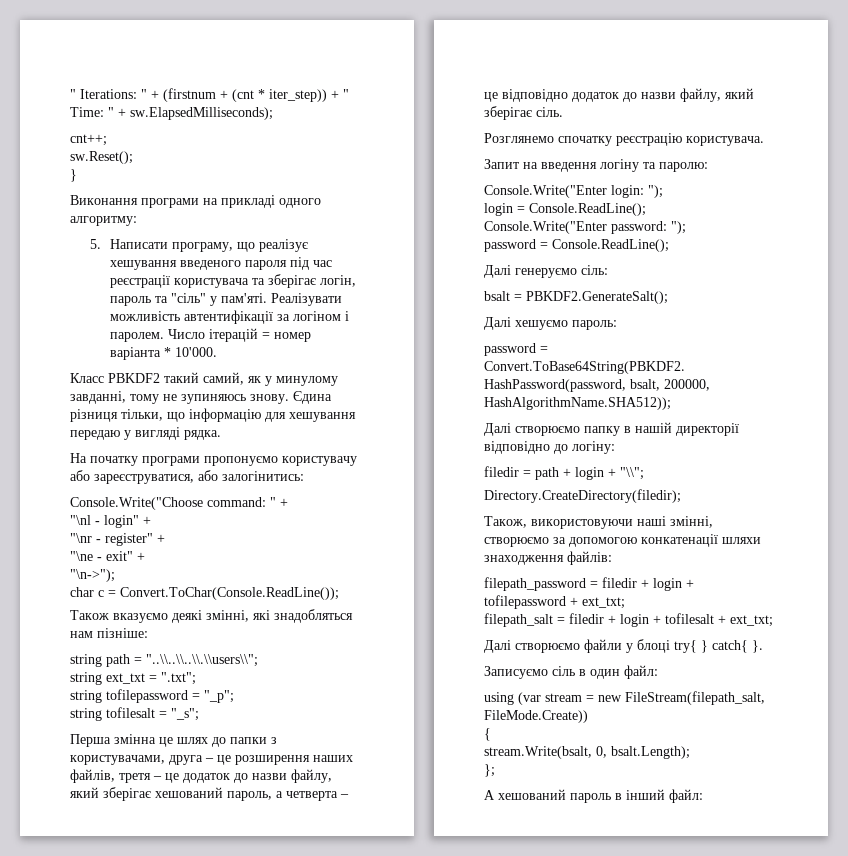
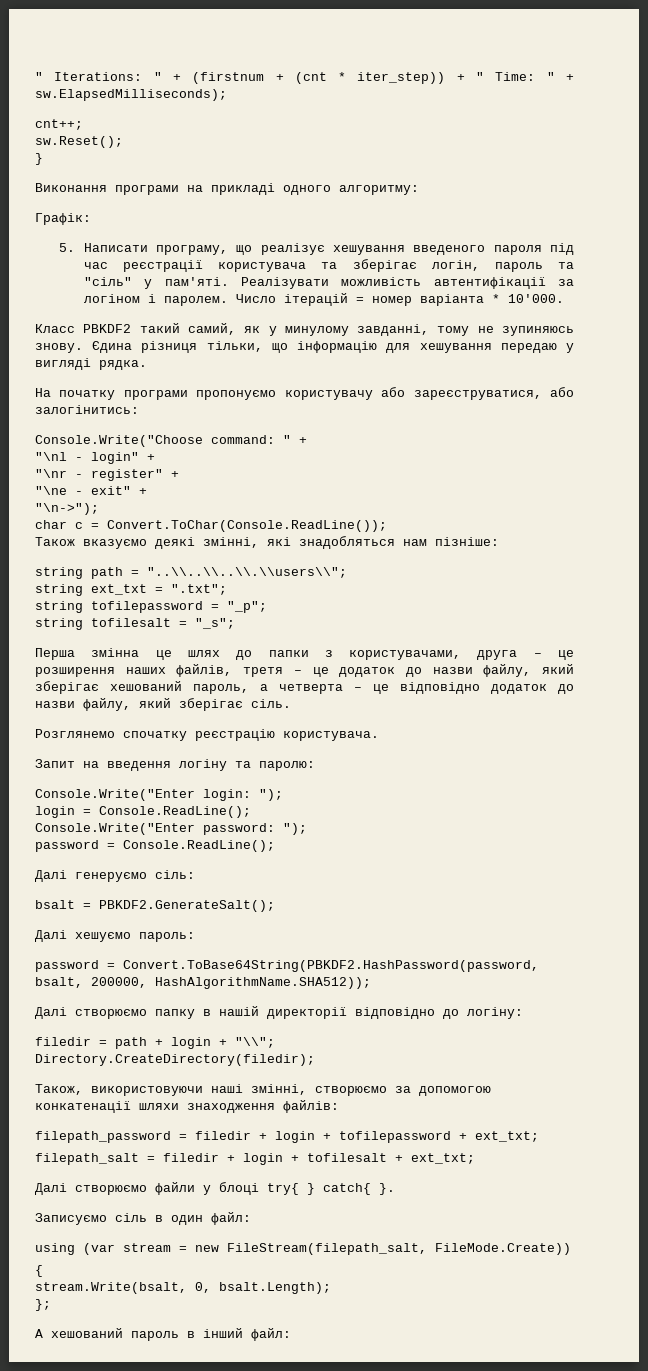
+ Графік:

